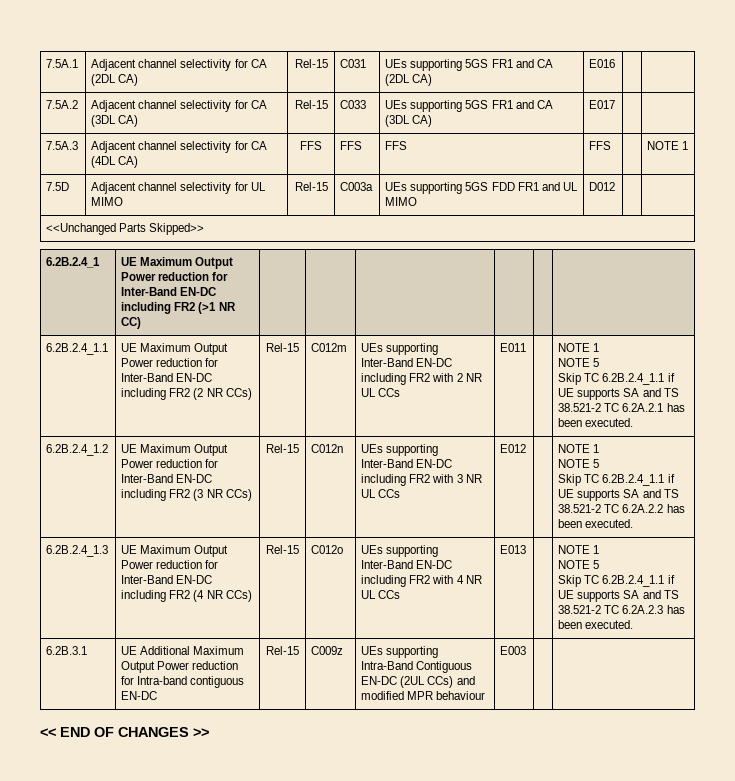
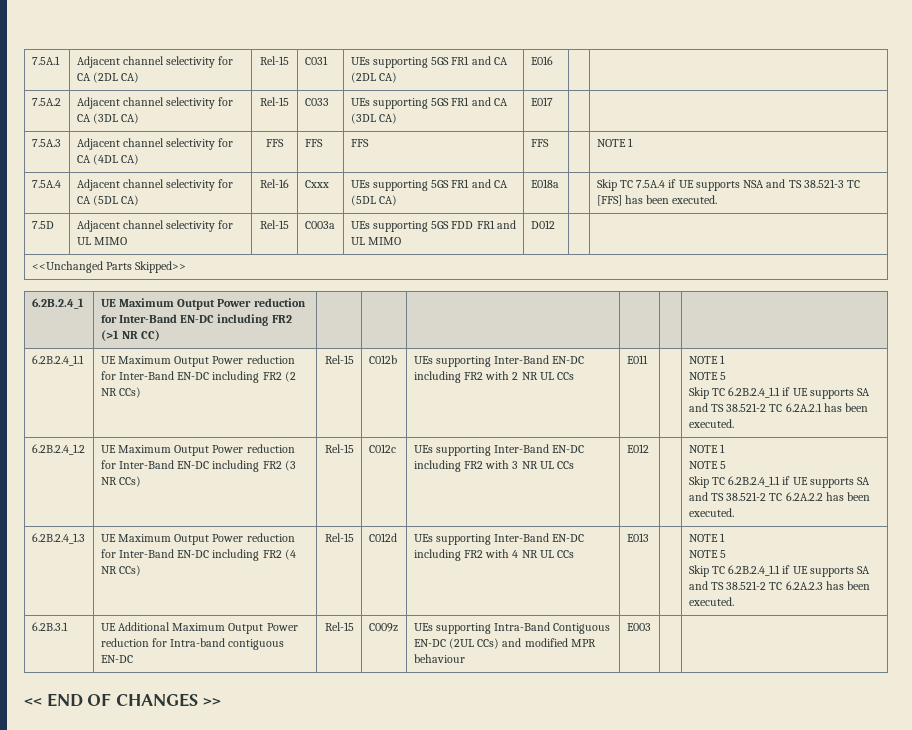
+ 7.5A.4 | Adjacent channel selectivity for CA (5DL CA) | Rel-16 | Cxxx | UEs supporting 5GS FR1 and CA (5DL CA) | E018a | | Skip TC 7.5A.4 if UE supports NSA and TS 38.521-3 TC [FFS] has been executed.
- C012m
+ C012b
- C012n
+ C012c
- C012o
+ C012d

